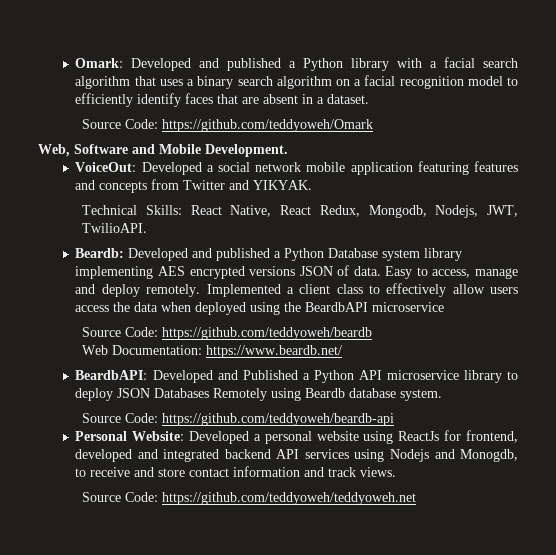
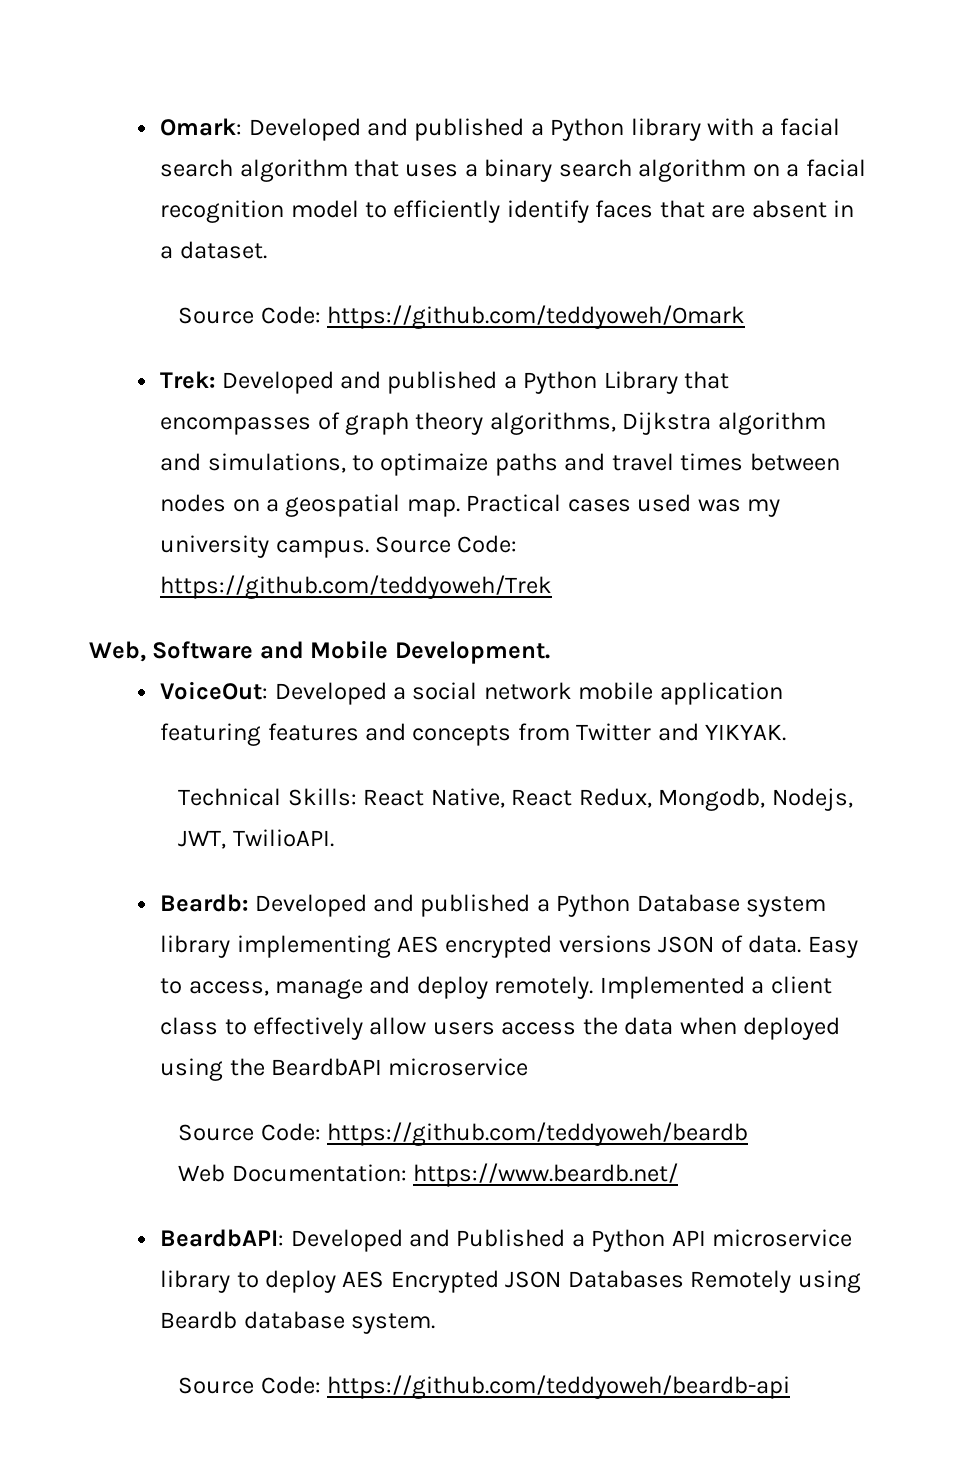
+ Trek: Developed and published a Python Library that encompasses of graph theory algorithms, Dijkstra algorithm and simulations, to optimaize paths and travel times between nodes on a geospatial map. Practical cases used was my university campus. Source Code: https://github.com/teddyoweh/Trek
- BeardbAPI: Developed and Published a Python API microservice library to deploy JSON Databases Remotely using Beardb database system.
+ BeardbAPI: Developed and Published a Python API microservice library to deploy AES Encrypted JSON Databases Remotely using Beardb database system.
- Personal Website: Developed a personal website using ReactJs for frontend, developed and integrated backend API services using Nodejs and Monogdb, to receive and store contact information and track views.
- Source Code: https://github.com/teddyoweh/teddyoweh.net

